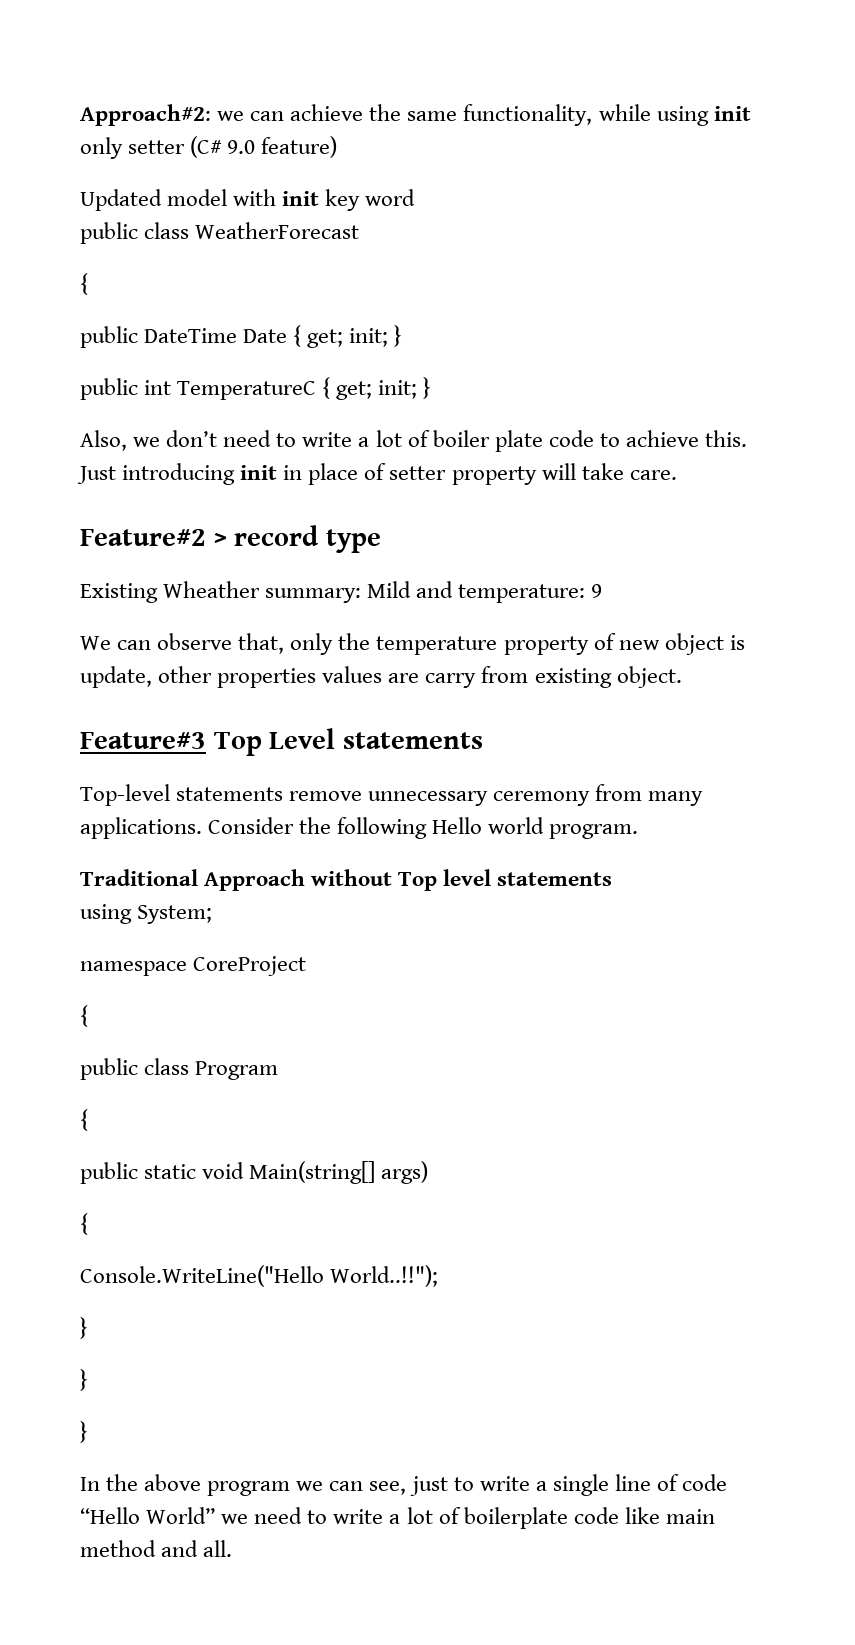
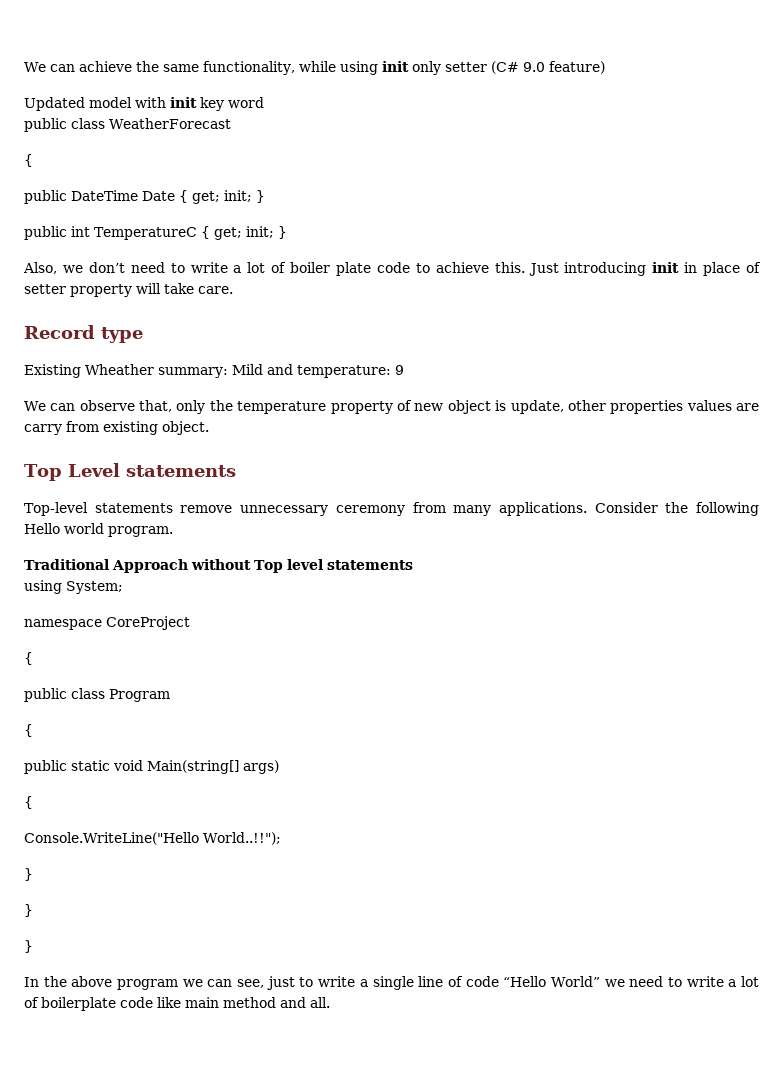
- Approach#2: we can achieve the same functionality, while using init only setter (C# 9.0 feature)
+ We can achieve the same functionality, while using init only setter (C# 9.0 feature)
- Feature#2 > record type
+ Record type
- Feature#3 Top Level statements
+ Top Level statements

